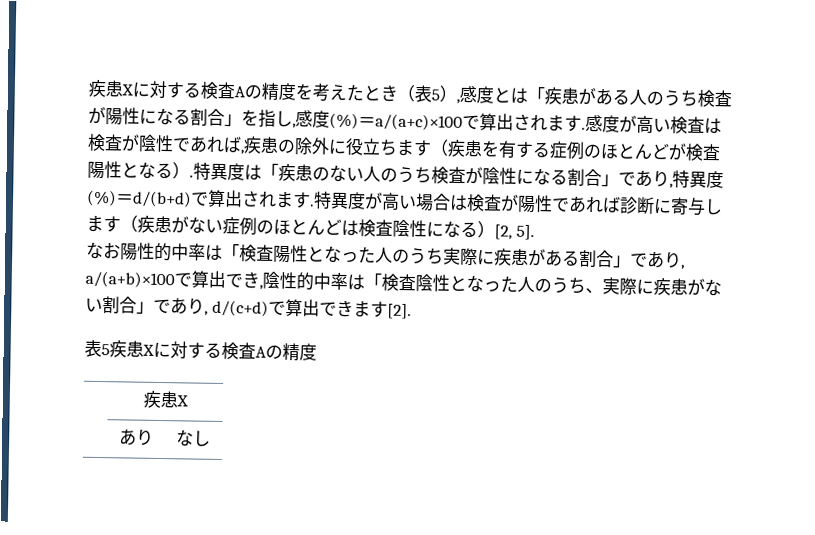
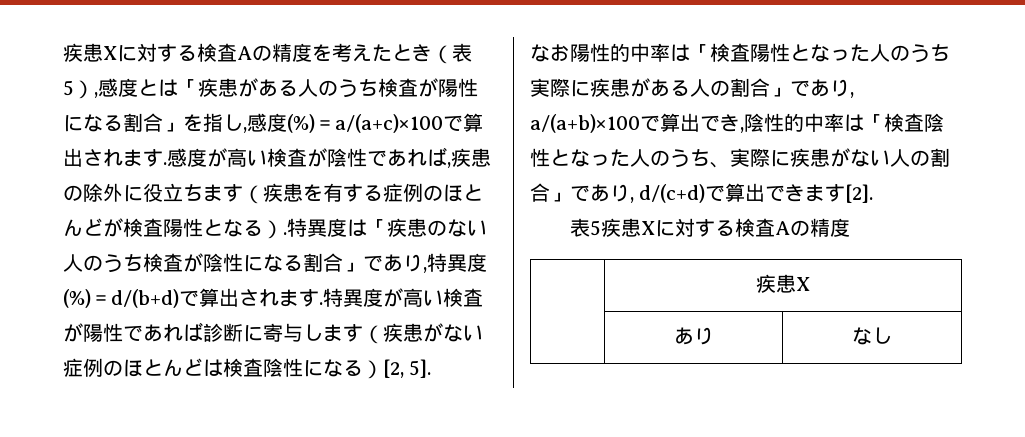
- 感度が高い検査は検査が陰性であれば,疾患の除外に役立ちます（疾患を有する症例のほとんどが検査陽性となる）.
+ 感度が高い検査が陰性であれば,疾患の除外に役立ちます（疾患を有する症例のほとんどが検査陽性となる）.
- 特異度が高い場合は検査が陽性であれば診断に寄与します（疾患がない症例のほとんどは検査陰性になる）[2, 5].
+ 特異度が高い検査が陽性であれば診断に寄与します（疾患がない症例のほとんどは検査陰性になる）[2, 5].
- なお陽性的中率は「検査陽性となった人のうち実際に疾患がある割合」であり, a/(a+b)×100で算出でき,陰性的中率は「検査陰性となった人のうち、実際に疾患がない割合」であり, d/(c+d)で算出できます[2].
+ なお陽性的中率は「検査陽性となった人のうち実際に疾患がある人の割合」であり, a/(a+b)×100で算出でき,陰性的中率は「検査陰性となった人のうち、実際に疾患がない人の割合」であり, d/(c+d)で算出できます[2].

